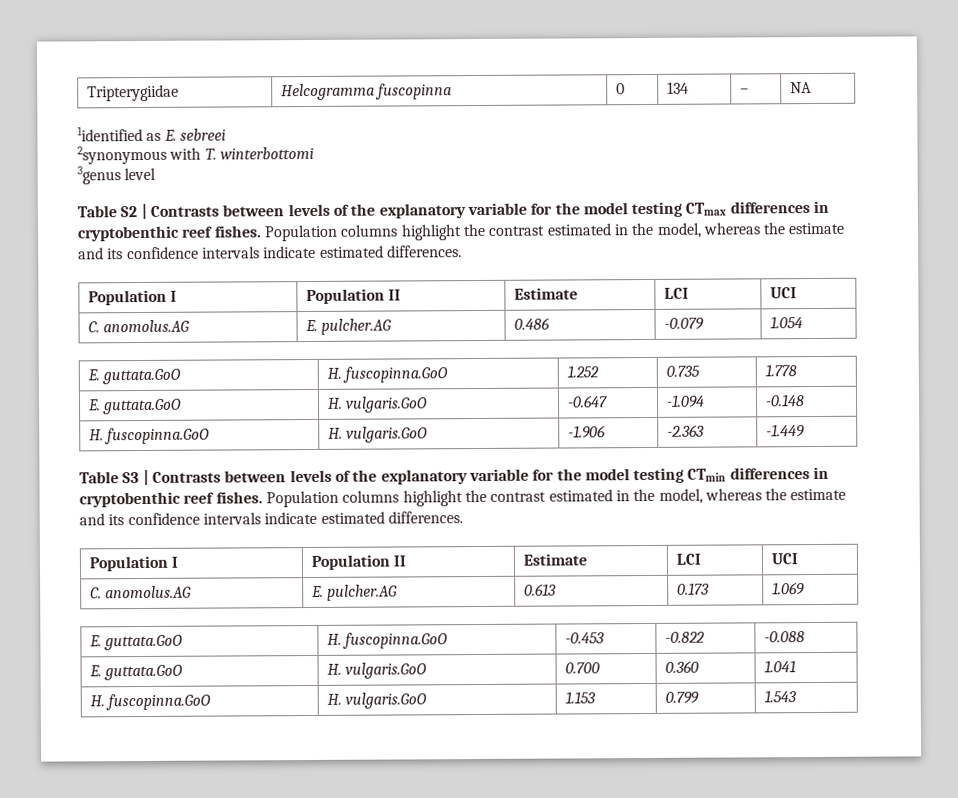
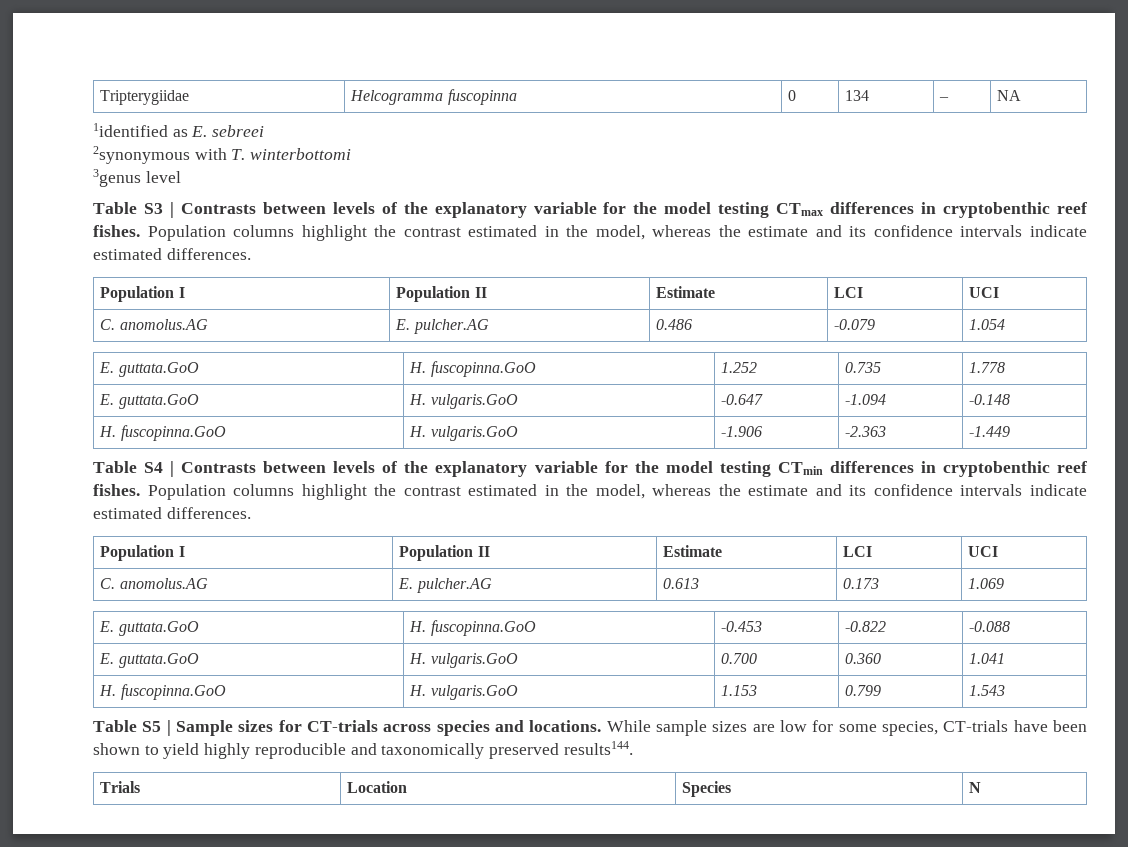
- Table S2 | Contrasts between levels of the explanatory variable for the model testing CTmax differences in cryptobenthic reef fishes.
+ Table S3 | Contrasts between levels of the explanatory variable for the model testing CTmax differences in cryptobenthic reef fishes.
- Table S3 | Contrasts between levels of the explanatory variable for the model testing CTmin differences in cryptobenthic reef fishes.
+ Table S4 | Contrasts between levels of the explanatory variable for the model testing CTmin differences in cryptobenthic reef fishes.
+ Table S5 | Sample sizes for CT-trials across species and locations. While sample sizes are low for some species, CT-trials have been shown to yield highly reproducible and taxonomically preserved results144.
+ Trials | Location | Species | N

